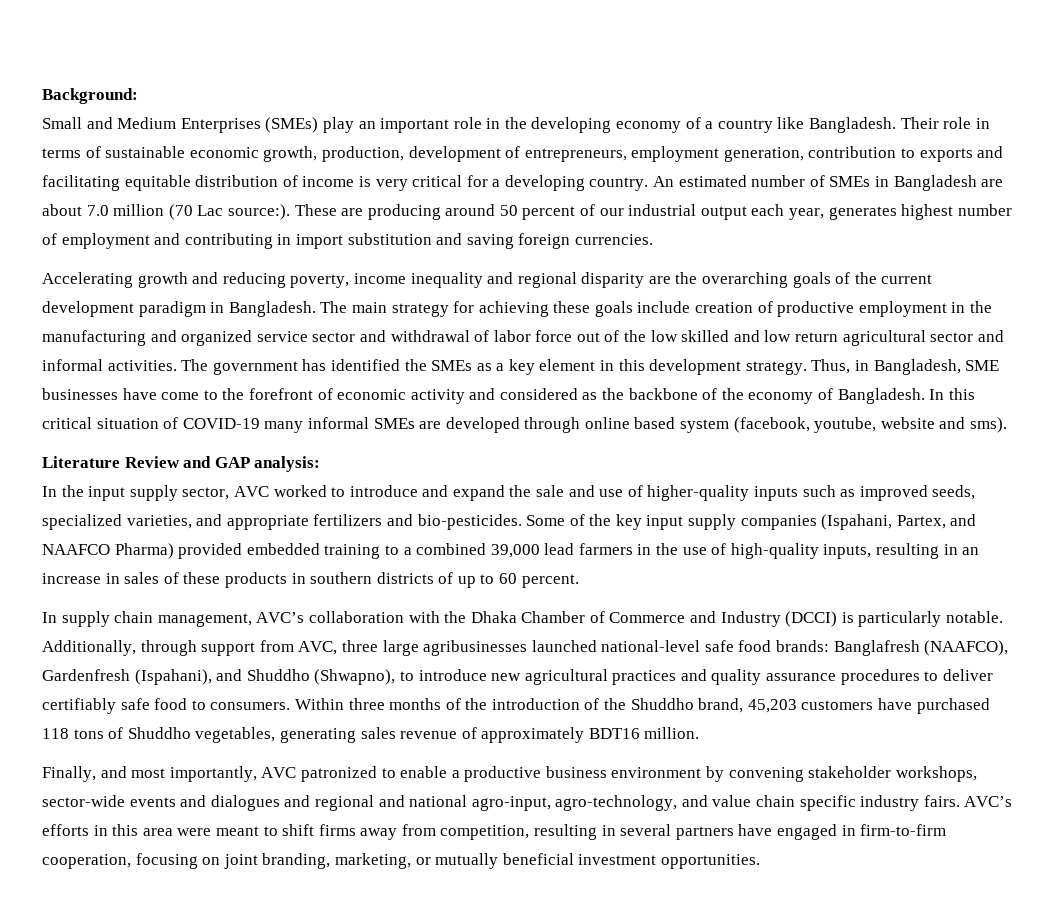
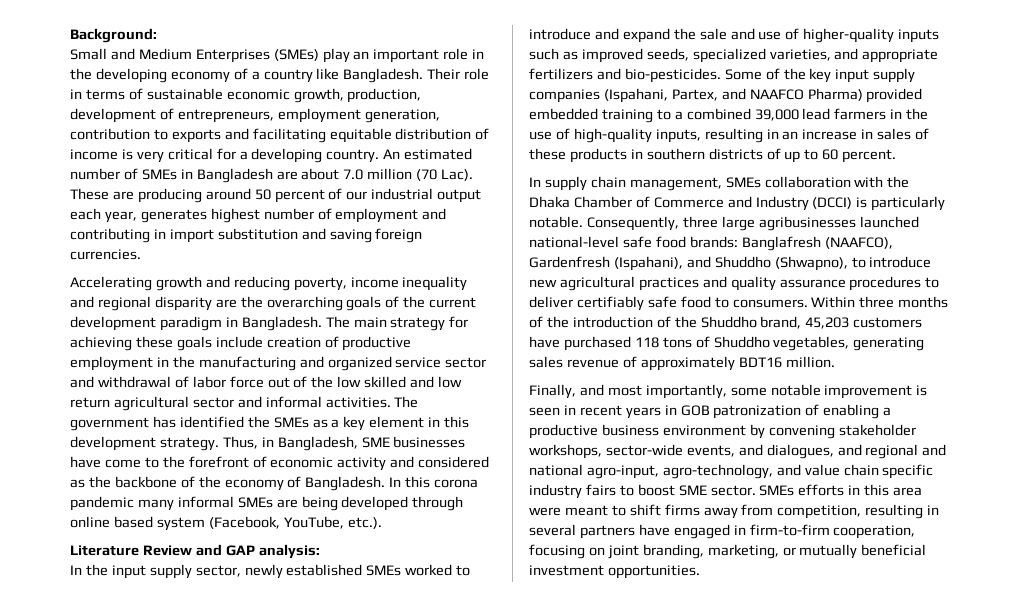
- An estimated number of SMEs in Bangladesh are about 7.0 million (70 Lac source:).
+ An estimated number of SMEs in Bangladesh are about 7.0 million (70 Lac).
- In this critical situation of COVID-19 many informal SMEs are developed through online based system (facebook, youtube, website and sms).
+ In this corona pandemic many informal SMEs are being developed through online based system (Facebook, YouTube, etc.).
- In the input supply sector, AVC worked to introduce and expand the sale and use of higher-quality inputs such as improved seeds, specialized varieties, and appropriate fertilizers and bio-pesticides.
+ In the input supply sector, newly established SMEs worked to introduce and expand the sale and use of higher-quality inputs such as improved seeds, specialized varieties, and appropriate fertilizers and bio-pesticides.
- In supply chain management, AVC’s collaboration with the Dhaka Chamber of Commerce and Industry (DCCI) is particularly notable.
+ In supply chain management, SMEs collaboration with the Dhaka Chamber of Commerce and Industry (DCCI) is particularly notable.
- Additionally, through support from AVC, three large agribusinesses launched national-level safe food brands: Banglafresh (NAAFCO), Gardenfresh (Ispahani), and Shuddho (Shwapno), to introduce new agricultural practices and quality assurance procedures to deliver certifiably safe food to consumers.
+ Consequently, three large agribusinesses launched national-level safe food brands: Banglafresh (NAAFCO), Gardenfresh (Ispahani), and Shuddho (Shwapno), to introduce new agricultural practices and quality assurance procedures to deliver certifiably safe food to consumers.
- Finally, and most importantly, AVC patronized to enable a productive business environment by convening stakeholder workshops, sector-wide events and dialogues and regional and national agro-input, agro-technology, and value chain specific industry fairs. AVC’s efforts in this area were meant to shift firms away from competition, resulting in several partners have engaged in firm-to-firm cooperation, focusing on joint branding, marketing, or mutually beneficial investment opportunities.
+ Finally, and most importantly, some notable improvement is seen in recent years in GOB patronization of enabling a productive business environment by convening stakeholder workshops, sector-wide events, and dialogues, and regional and national agro-input, agro-technology, and value chain specific industry fairs to boost SME sector. SMEs efforts in this area were meant to shift firms away from competition, resulting in several partners have engaged in firm-to-firm cooperation, focusing on joint branding, marketing, or mutually beneficial investment opportunities.

